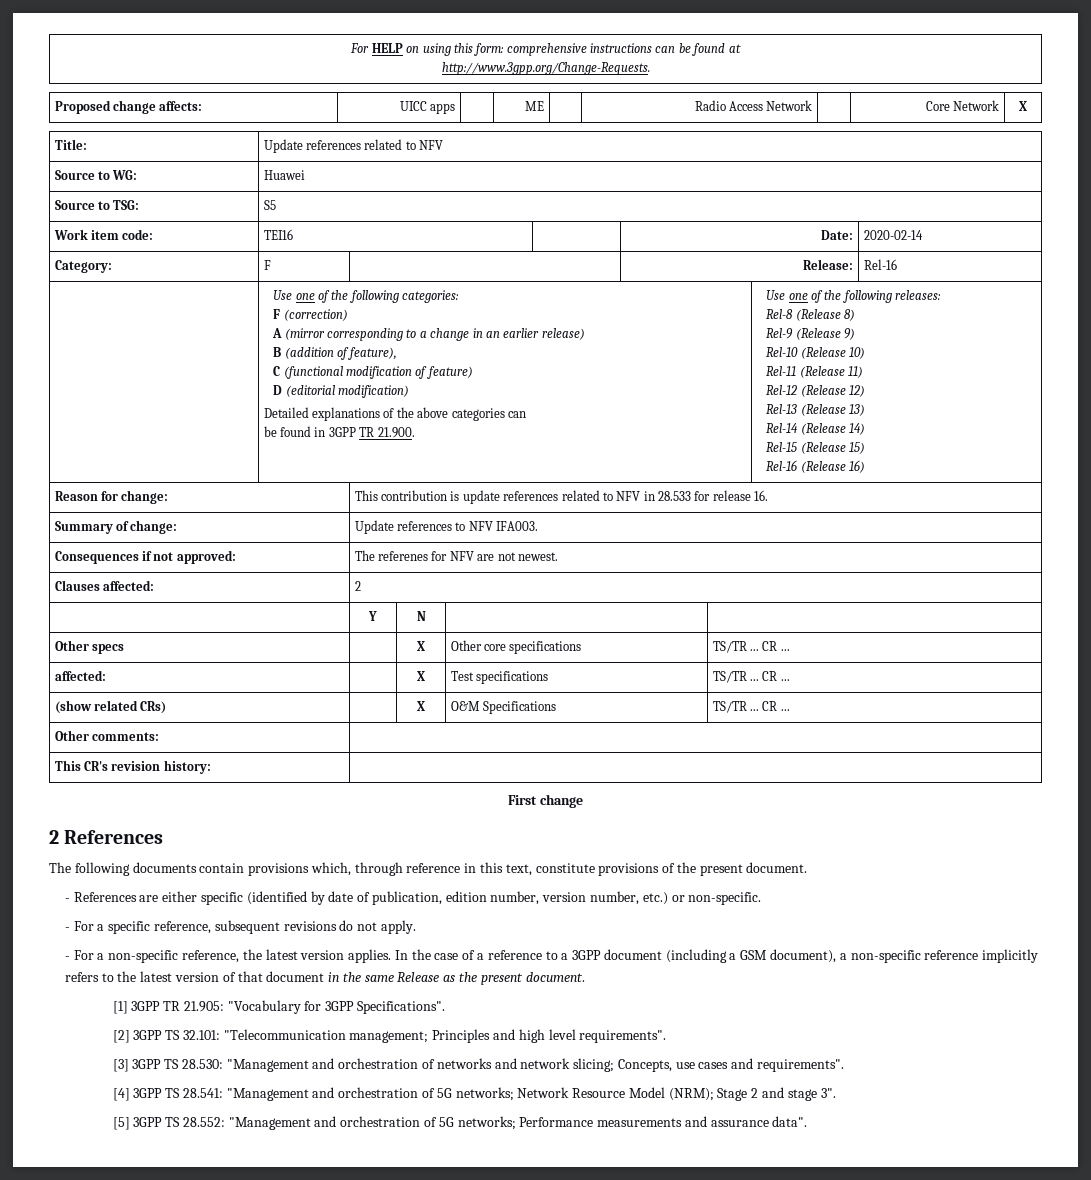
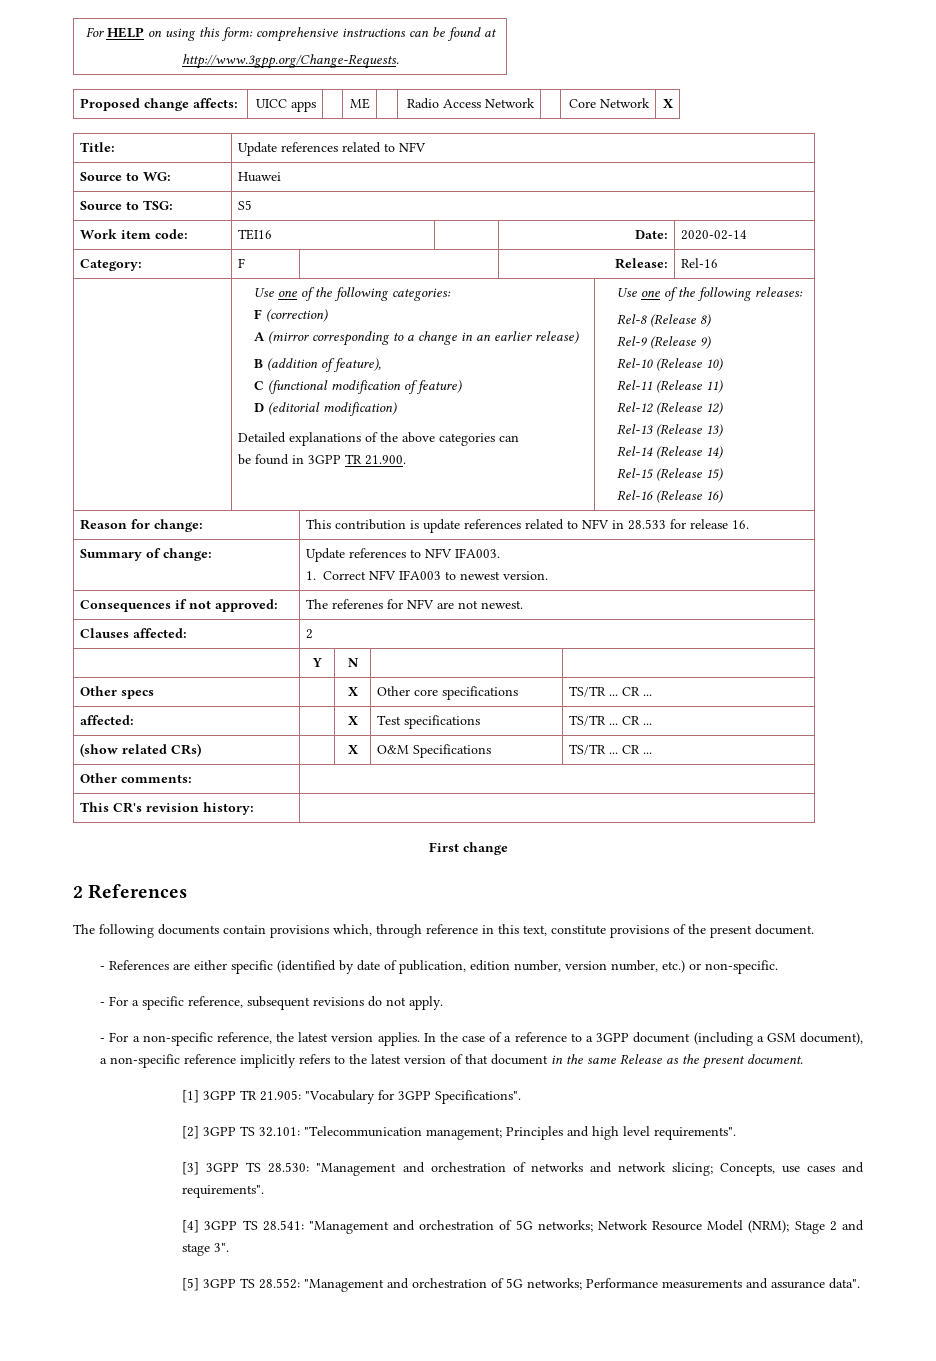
  Summary of change: | Update references to NFV IFA003.
+ 1. Correct NFV IFA003 to newest version.

